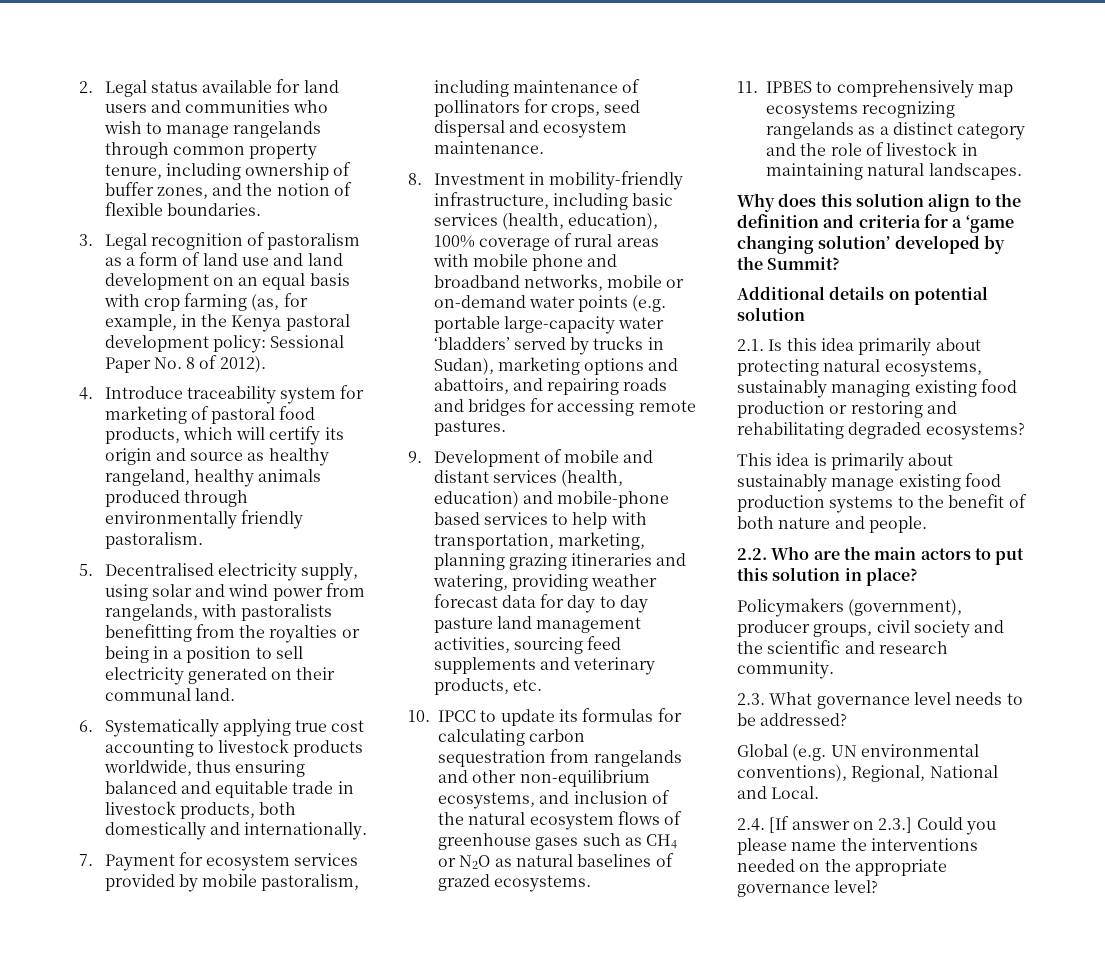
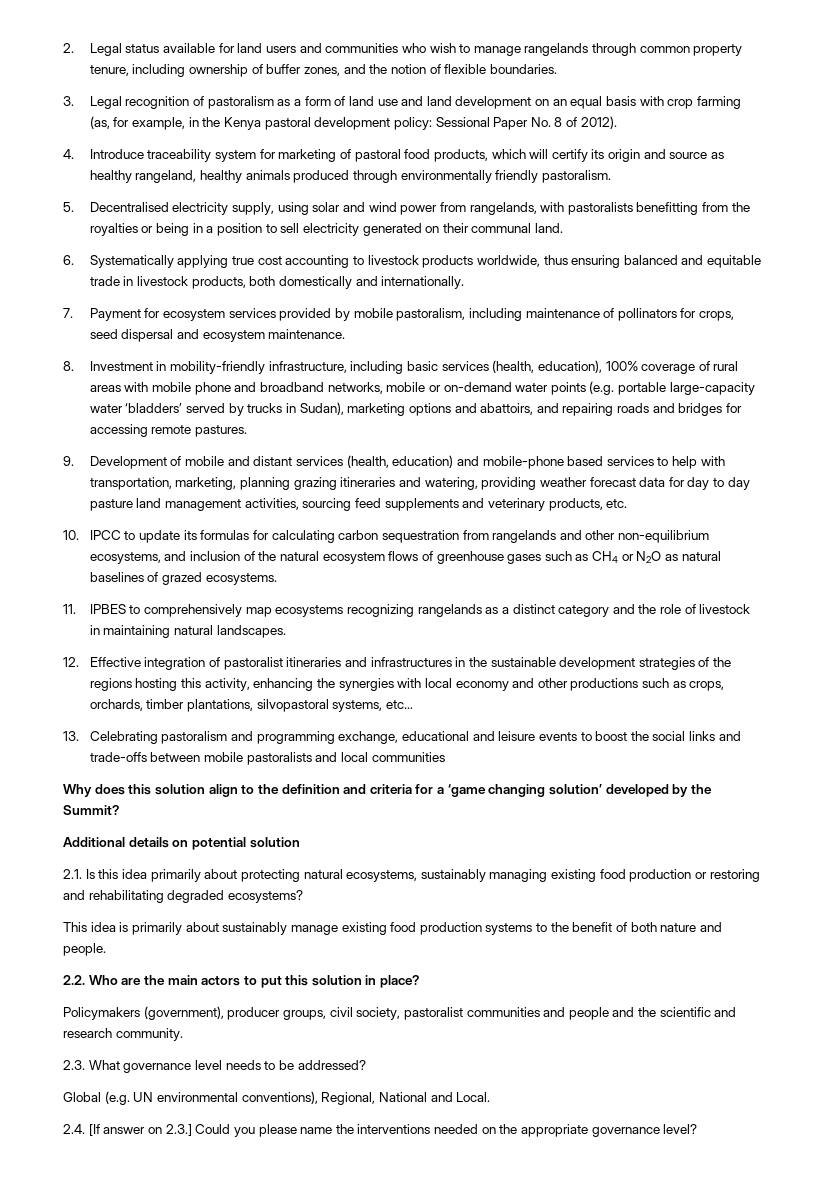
+ 12. Effective integration of pastoralist itineraries and infrastructures in the sustainable development strategies of the regions hosting this activity, enhancing the synergies with local economy and other productions such as crops, orchards, timber plantations, silvopastoral systems, etc…
+ 13. Celebrating pastoralism and programming exchange, educational and leisure events to boost the social links and trade-offs between mobile pastoralists and local communities
- Policymakers (government), producer groups, civil society and the scientific and research community.
+ Policymakers (government), producer groups, civil society, pastoralist communities and people and the scientific and research community.

